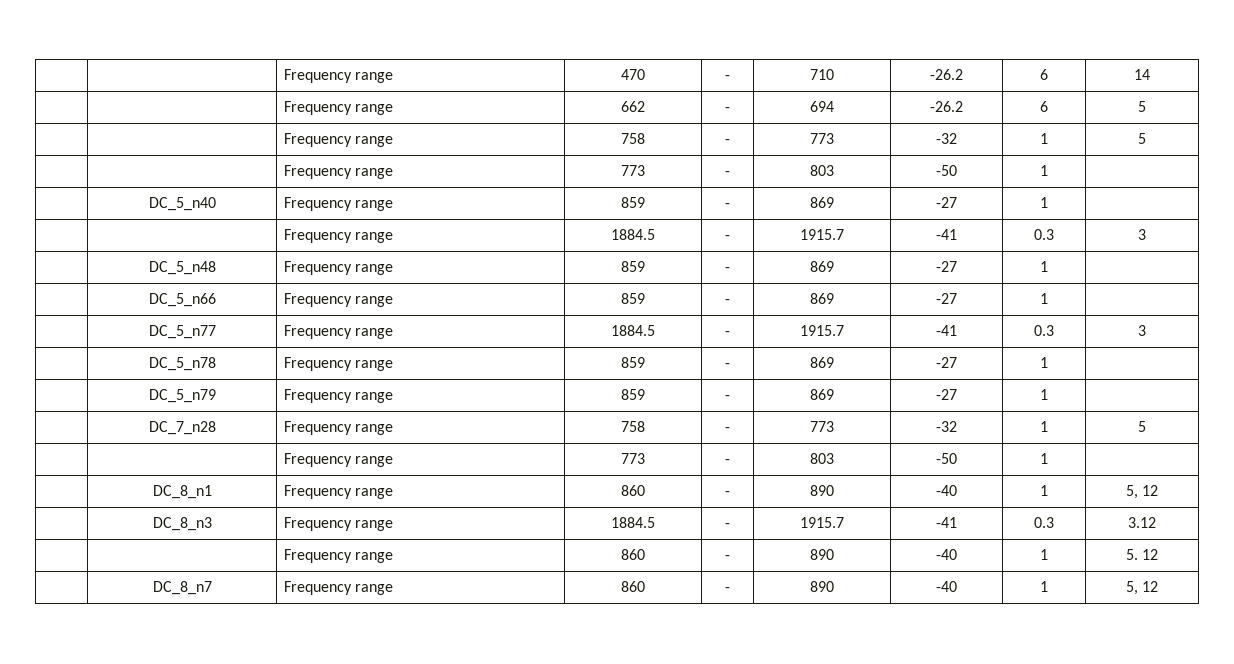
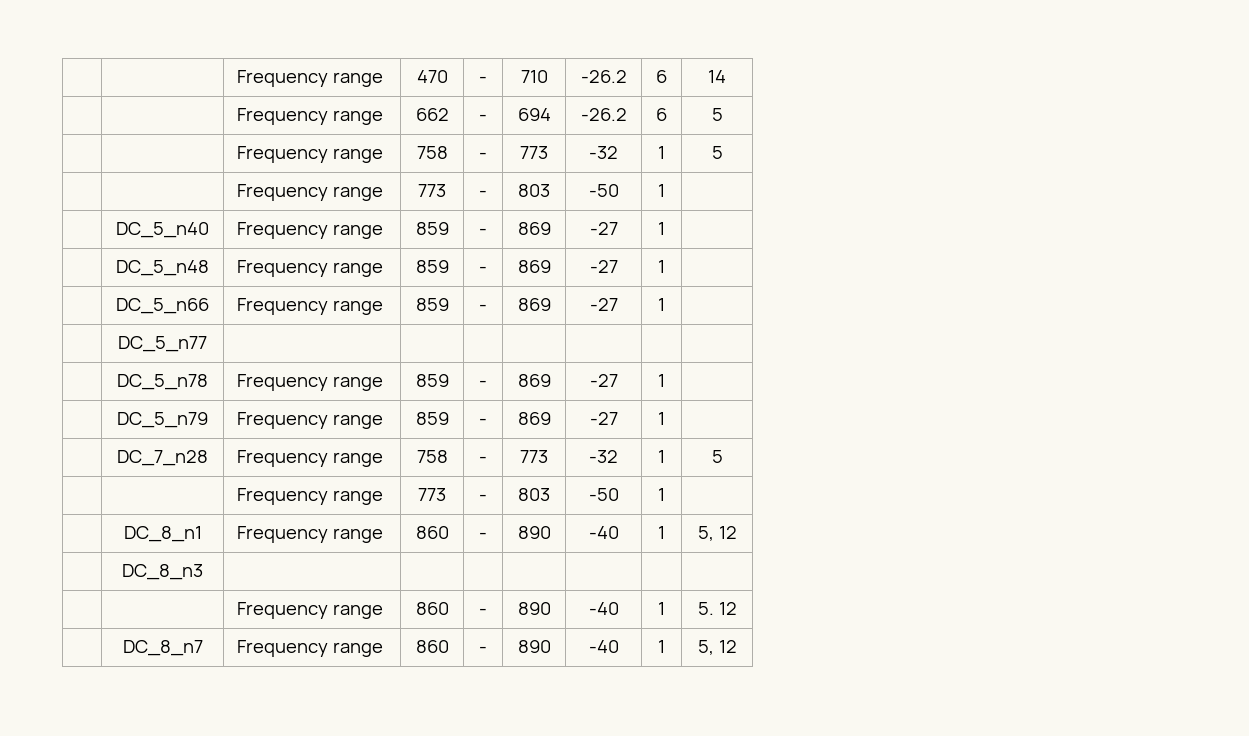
- | | Frequency range | 1884.5 | - | 1915.7 | -41 | 0.3 | 3
- | DC_5_n77 | Frequency range | 1884.5 | - | 1915.7 | -41 | 0.3 | 3
+ | DC_5_n77 | | | | | | |
- | DC_8_n3 | Frequency range | 1884.5 | - | 1915.7 | -41 | 0.3 | 3.12
+ | DC_8_n3 | | | | | | |

